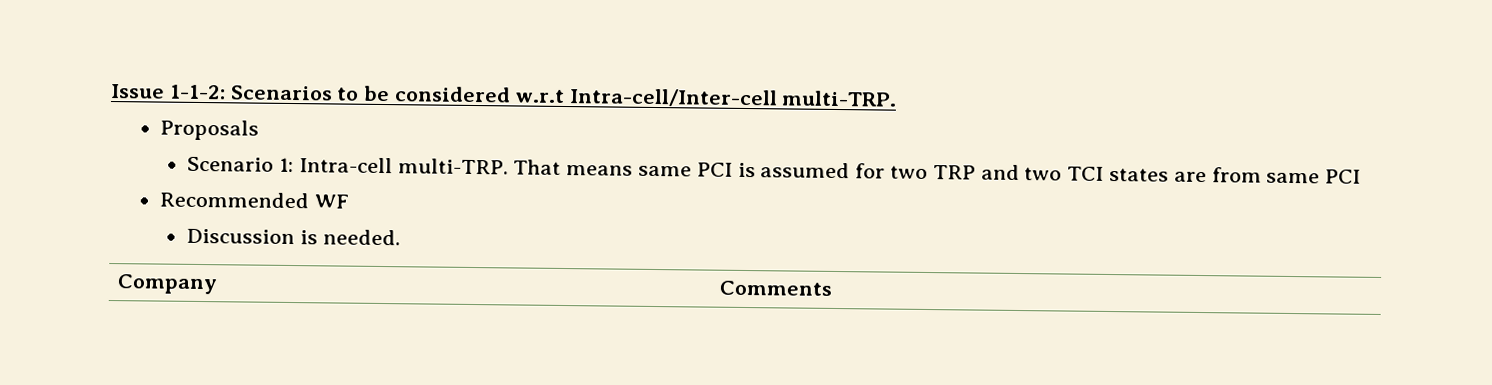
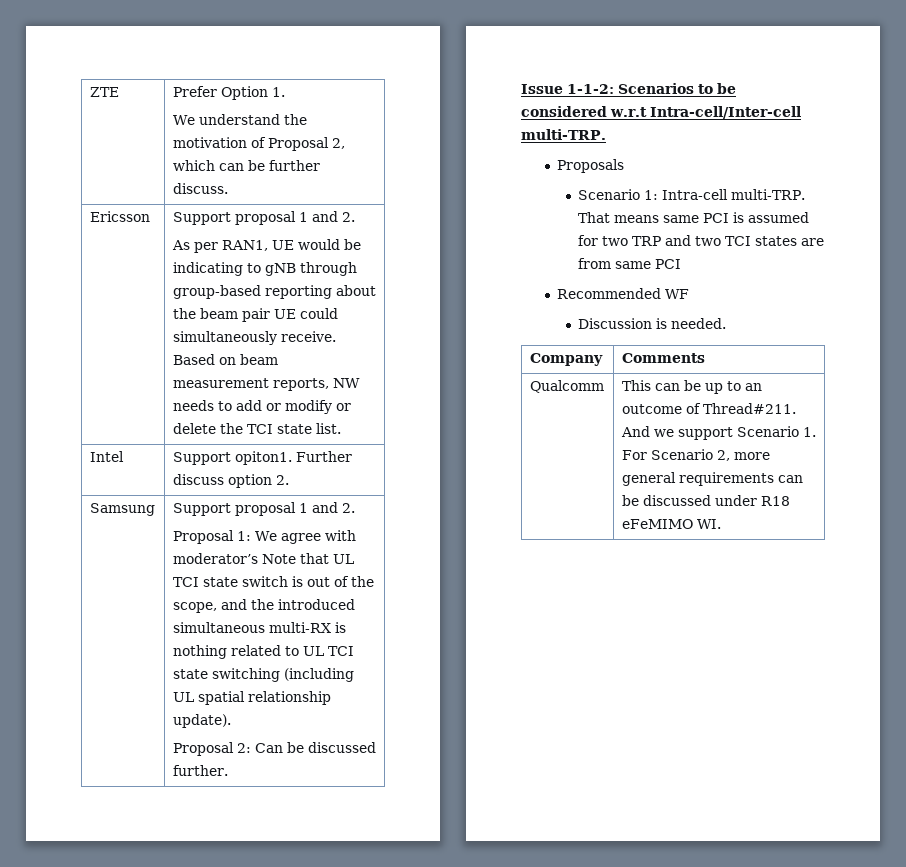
+ ZTE | Prefer Option 1.
+ We understand the motivation of Proposal 2, which can be further discuss.
+ Ericsson | Support proposal 1 and 2.
+ As per RAN1, UE would be indicating to gNB through group-based reporting about the beam pair UE could simultaneously receive. Based on beam measurement reports, NW needs to add or modify or delete the TCI state list.
+ Intel | Support opiton1. Further discuss option 2.
+ Samsung | Support proposal 1 and 2.
+ Proposal 1: We agree with moderator’s Note that UL TCI state switch is out of the scope, and the introduced simultaneous multi-RX is nothing related to UL TCI state switching (including UL spatial relationship update).
+ Proposal 2: Can be discussed further.
+ Qualcomm | This can be up to an outcome of Thread#211. And we support Scenario 1. For Scenario 2, more general requirements can be discussed under R18 eFeMIMO WI.

